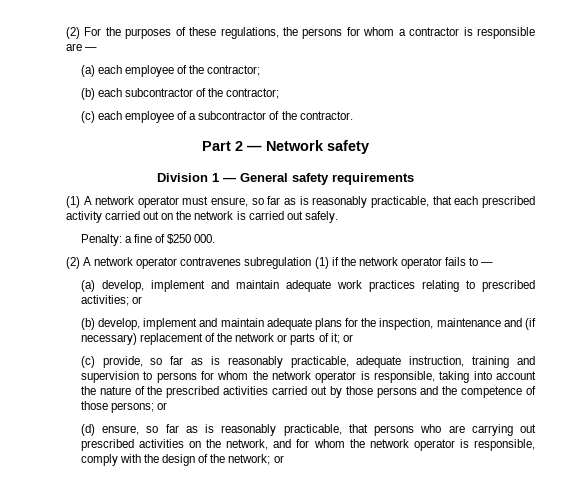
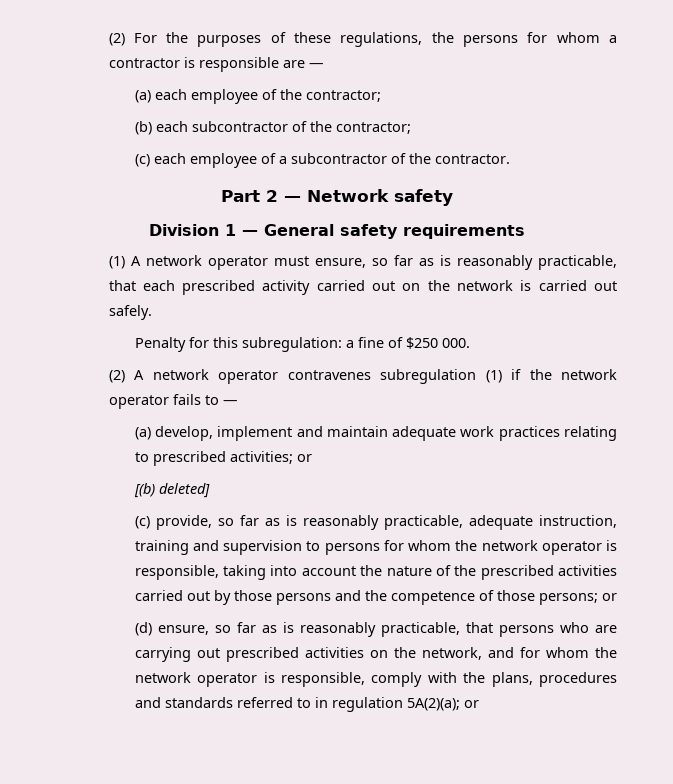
- Penalty: a fine of $250 000.
+ Penalty for this subregulation: a fine of $250 000.
- (b) develop, implement and maintain adequate plans for the inspection, maintenance and (if necessary) replacement of the network or parts of it; or
+ [(b) deleted]
- (d) ensure, so far as is reasonably practicable, that persons who are carrying out prescribed activities on the network, and for whom the network operator is responsible, comply with the design of the network; or
+ (d) ensure, so far as is reasonably practicable, that persons who are carrying out prescribed activities on the network, and for whom the network operator is responsible, comply with the plans, procedures and standards referred to in regulation 5A(2)(a); or

